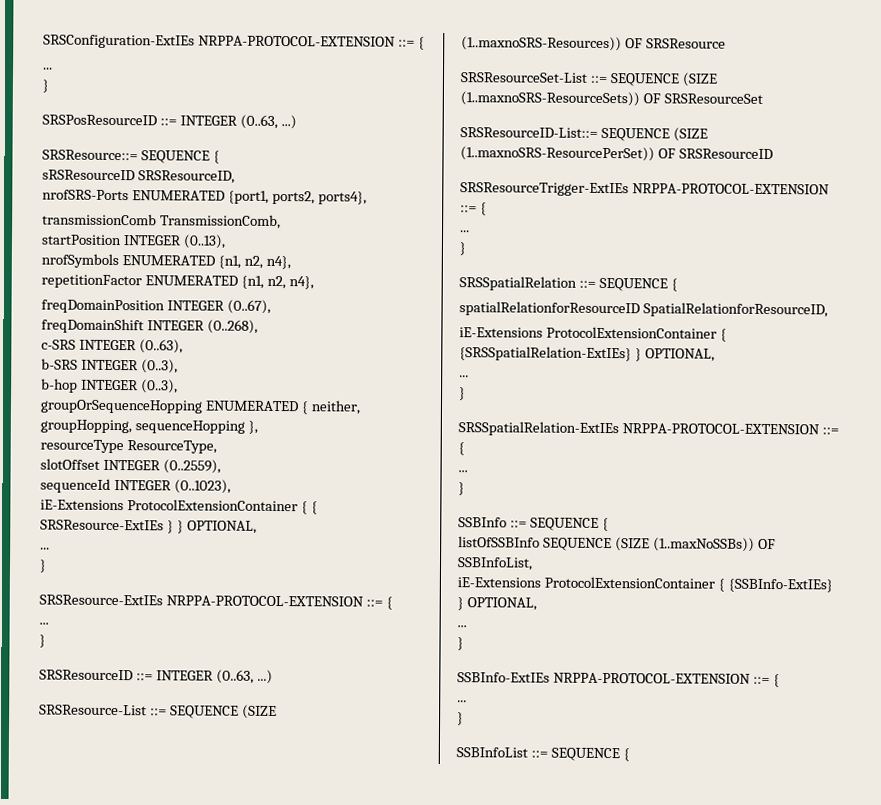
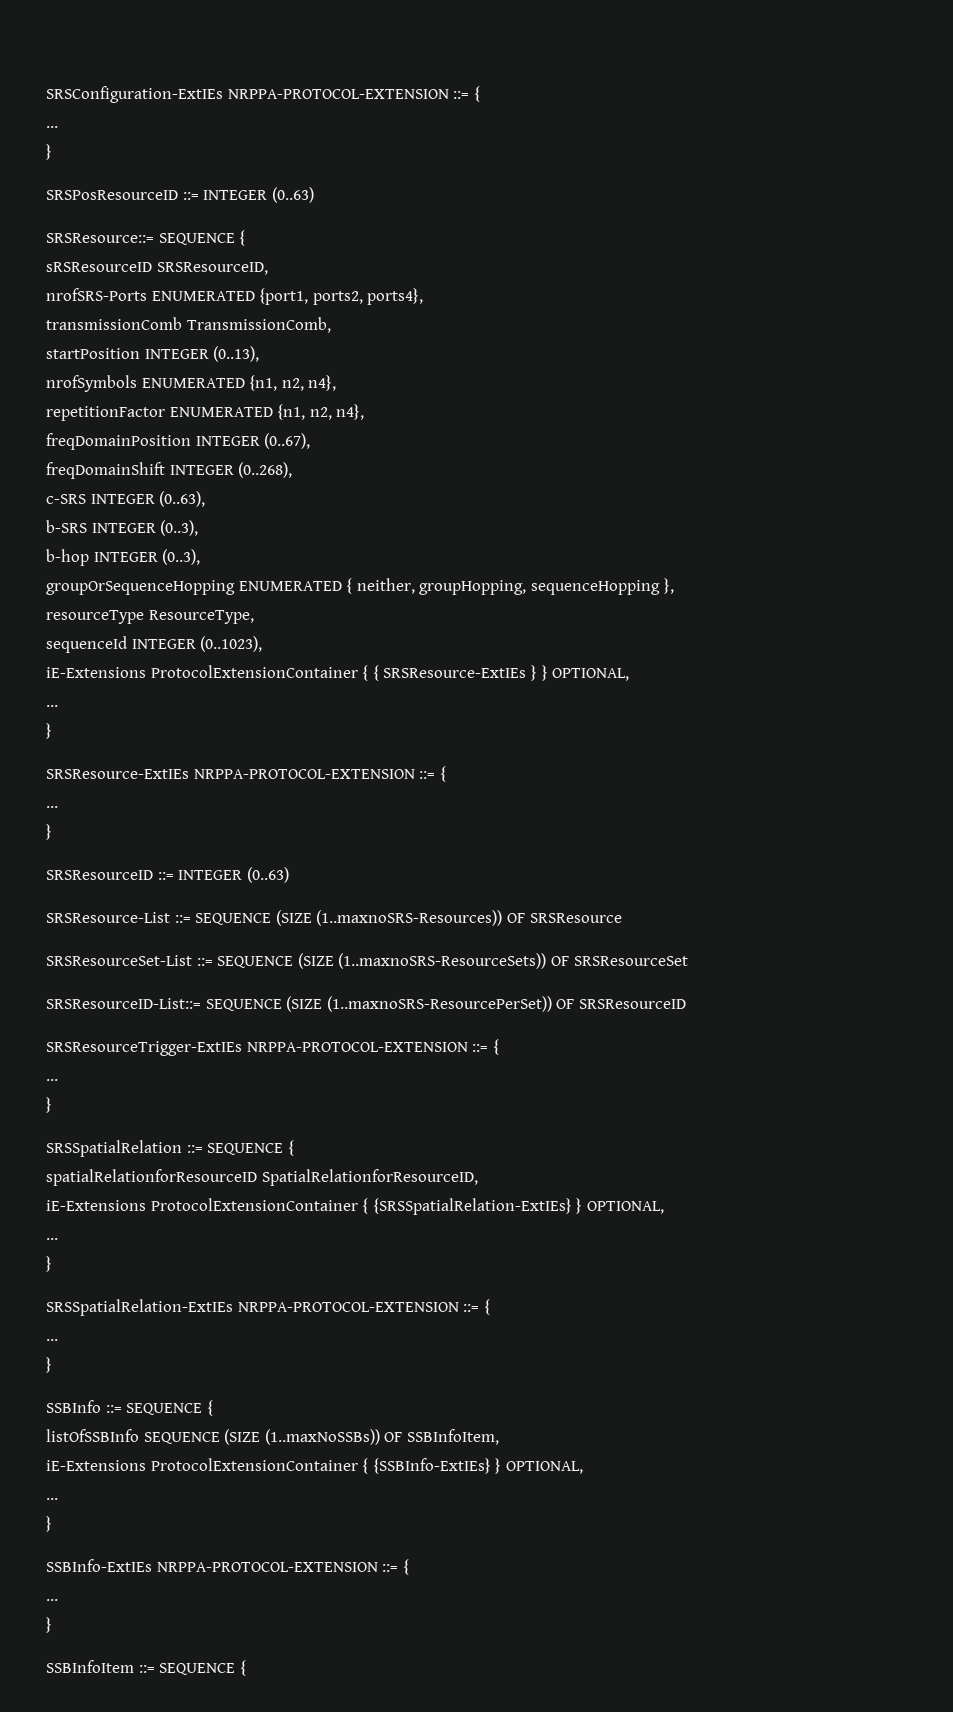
- SRSPosResourceID ::= INTEGER (0..63, ...)
+ SRSPosResourceID ::= INTEGER (0..63)
- slotOffset INTEGER (0..2559),
- SRSResourceID ::= INTEGER (0..63, ...)
+ SRSResourceID ::= INTEGER (0..63)
- listOfSSBInfo SEQUENCE (SIZE (1..maxNoSSBs)) OF SSBInfoList,
+ listOfSSBInfo SEQUENCE (SIZE (1..maxNoSSBs)) OF SSBInfoItem,
- SSBInfoList ::= SEQUENCE {
+ SSBInfoItem ::= SEQUENCE {

